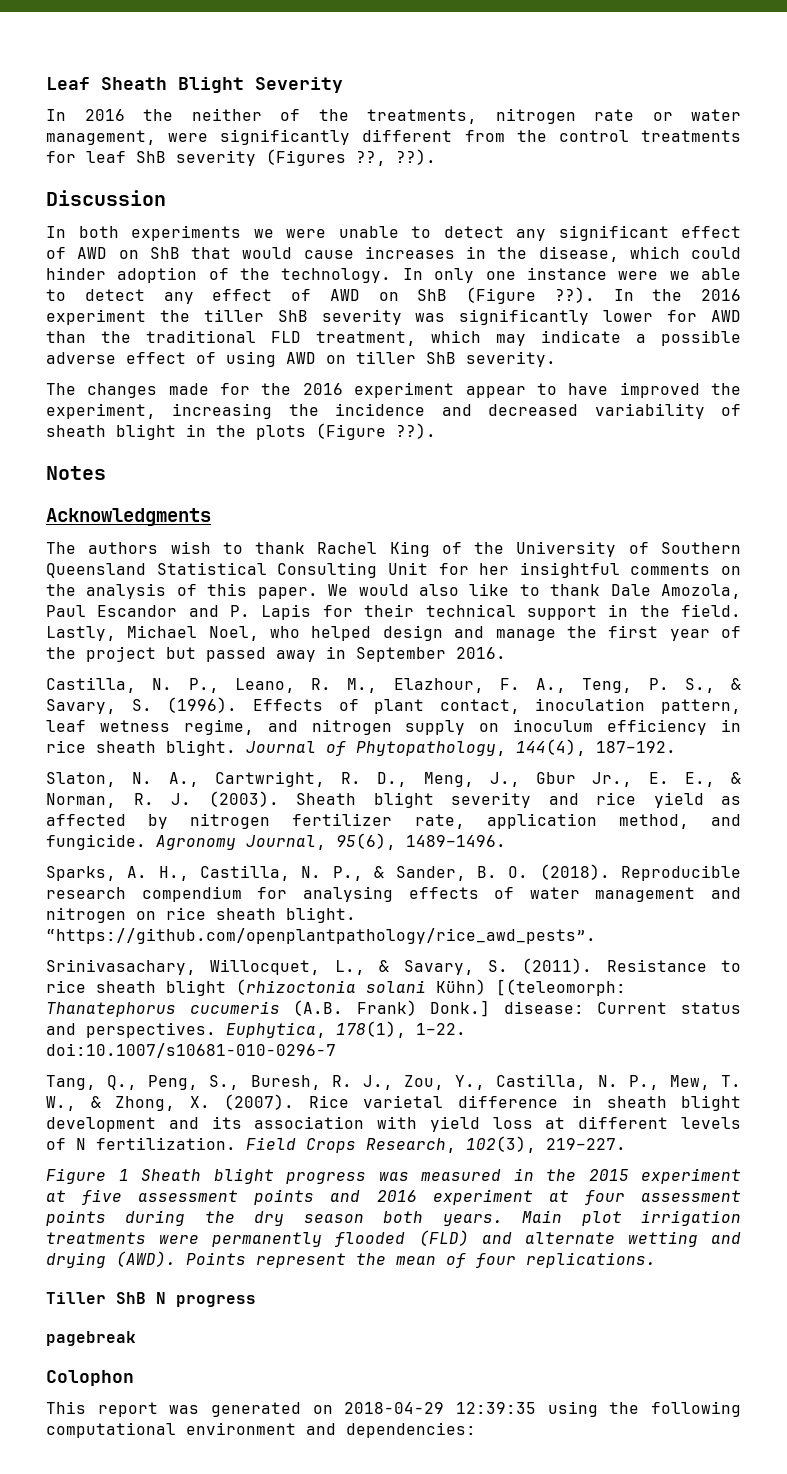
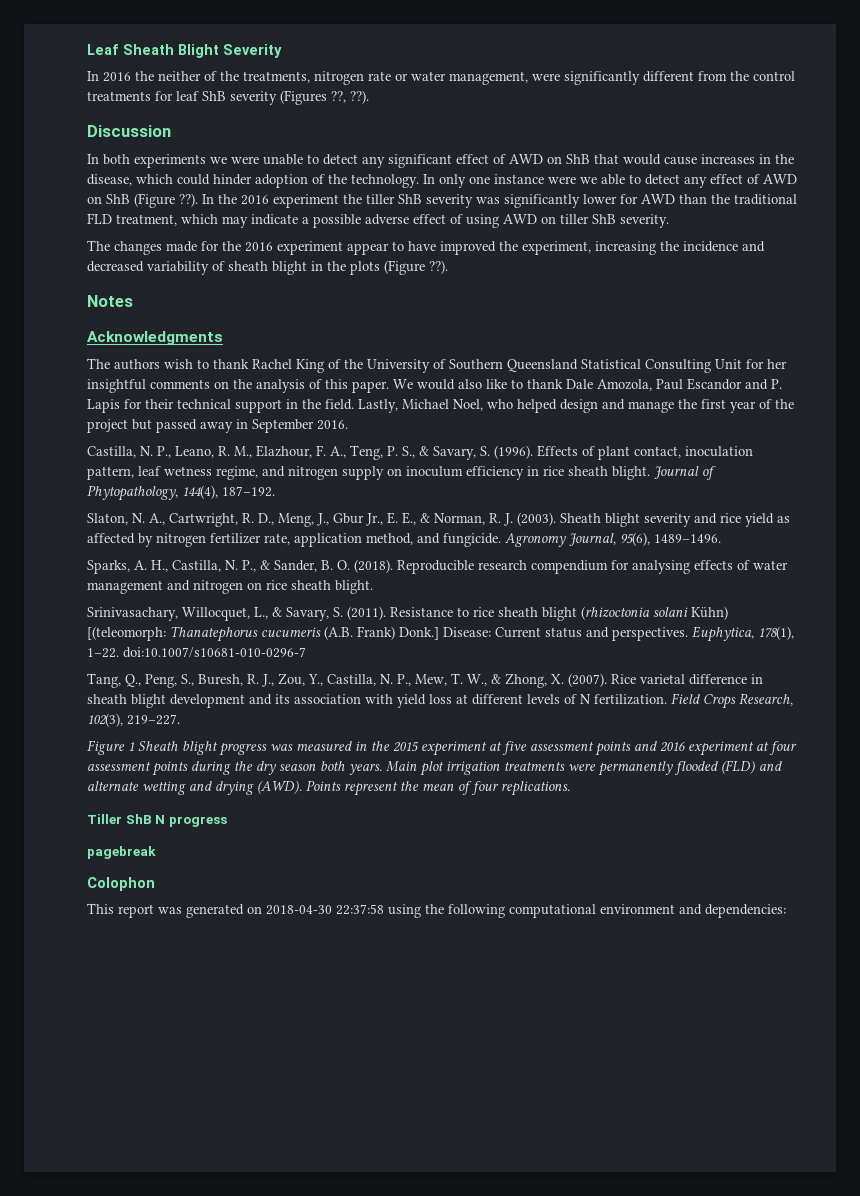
- “https://github.com/openplantpathology/rice_awd_pests”.
- Resistance to rice sheath blight (rhizoctonia solani Kühn) [(teleomorph: Thanatephorus cucumeris (A.B. Frank) Donk.] disease: Current status and perspectives.
+ Resistance to rice sheath blight (rhizoctonia solani Kühn) [(teleomorph: Thanatephorus cucumeris (A.B. Frank) Donk.] Disease: Current status and perspectives.
- This report was generated on 2018-04-29 12:39:35 using the following computational environment and dependencies:
+ This report was generated on 2018-04-30 22:37:58 using the following computational environment and dependencies:

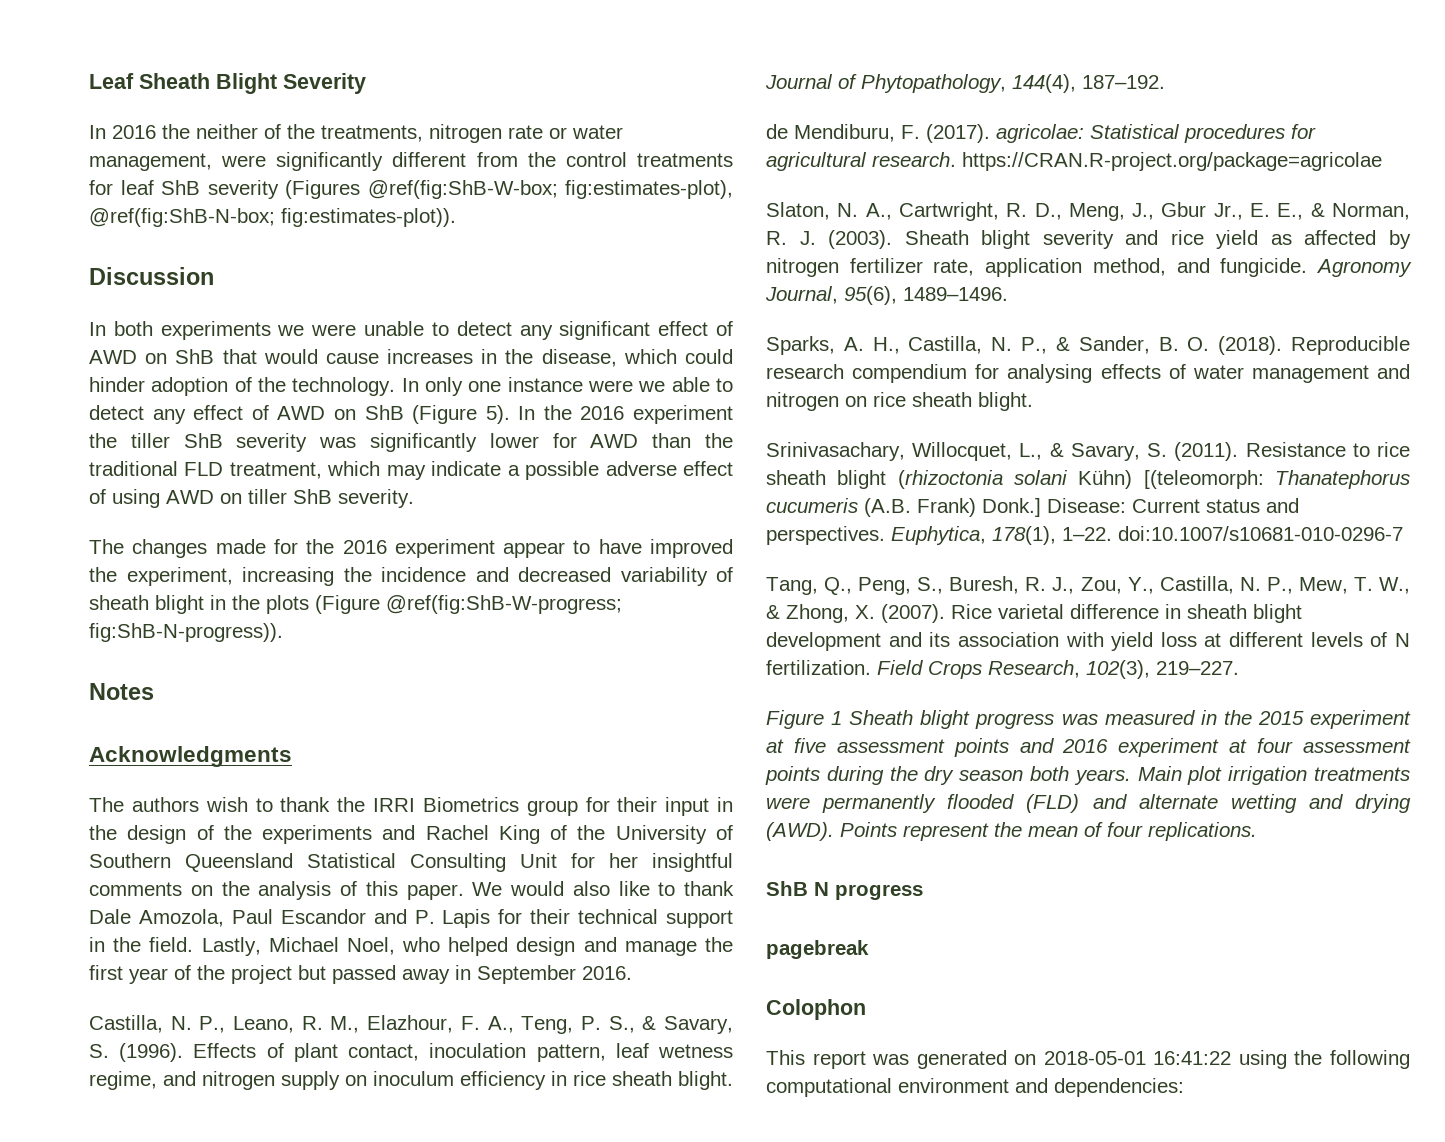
- In 2016 the neither of the treatments, nitrogen rate or water management, were significantly different from the control treatments for leaf ShB severity (Figures ??, ??).
+ In 2016 the neither of the treatments, nitrogen rate or water management, were significantly different from the control treatments for leaf ShB severity (Figures @ref(fig:ShB-W-box; fig:estimates-plot), @ref(fig:ShB-N-box; fig:estimates-plot)).
- In only one instance were we able to detect any effect of AWD on ShB (Figure ??).
+ In only one instance were we able to detect any effect of AWD on ShB (Figure 5).
- The changes made for the 2016 experiment appear to have improved the experiment, increasing the incidence and decreased variability of sheath blight in the plots (Figure ??).
+ The changes made for the 2016 experiment appear to have improved the experiment, increasing the incidence and decreased variability of sheath blight in the plots (Figure @ref(fig:ShB-W-progress; fig:ShB-N-progress)).
- The authors wish to thank Rachel King of the University of Southern Queensland Statistical Consulting Unit for her insightful comments on the analysis of this paper.
+ The authors wish to thank the IRRI Biometrics group for their input in the design of the experiments and Rachel King of the University of Southern Queensland Statistical Consulting Unit for her insightful comments on the analysis of this paper.
+ de Mendiburu, F. (2017). agricolae: Statistical procedures for agricultural research. https://CRAN.R-project.org/package=agricolae
- Tiller ShB N progress
+ ShB N progress
- This report was generated on 2018-04-30 22:37:58 using the following computational environment and dependencies:
+ This report was generated on 2018-05-01 16:41:22 using the following computational environment and dependencies:

